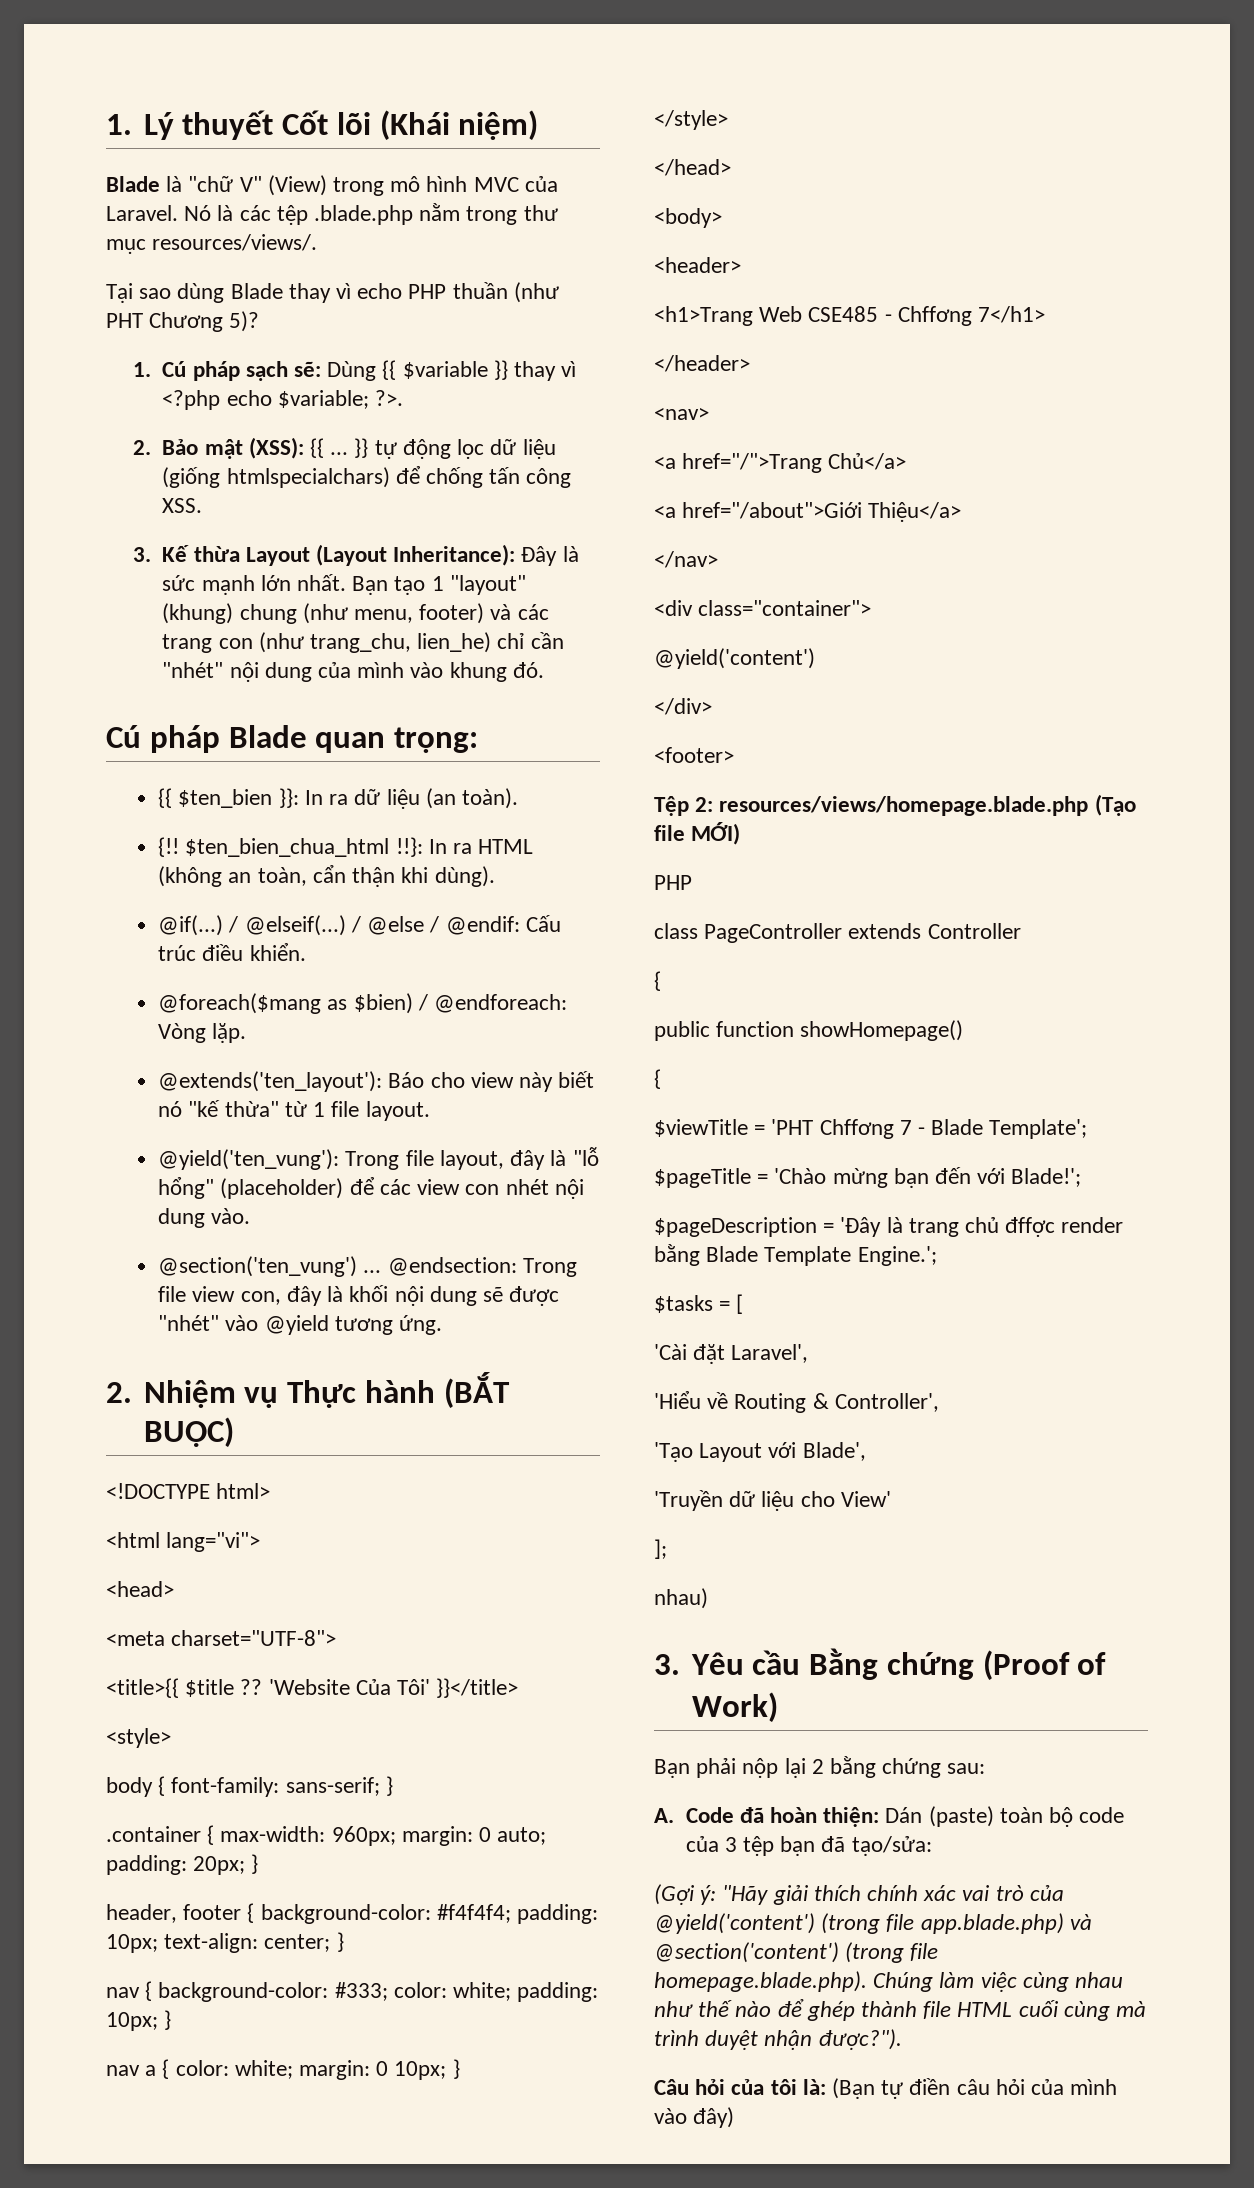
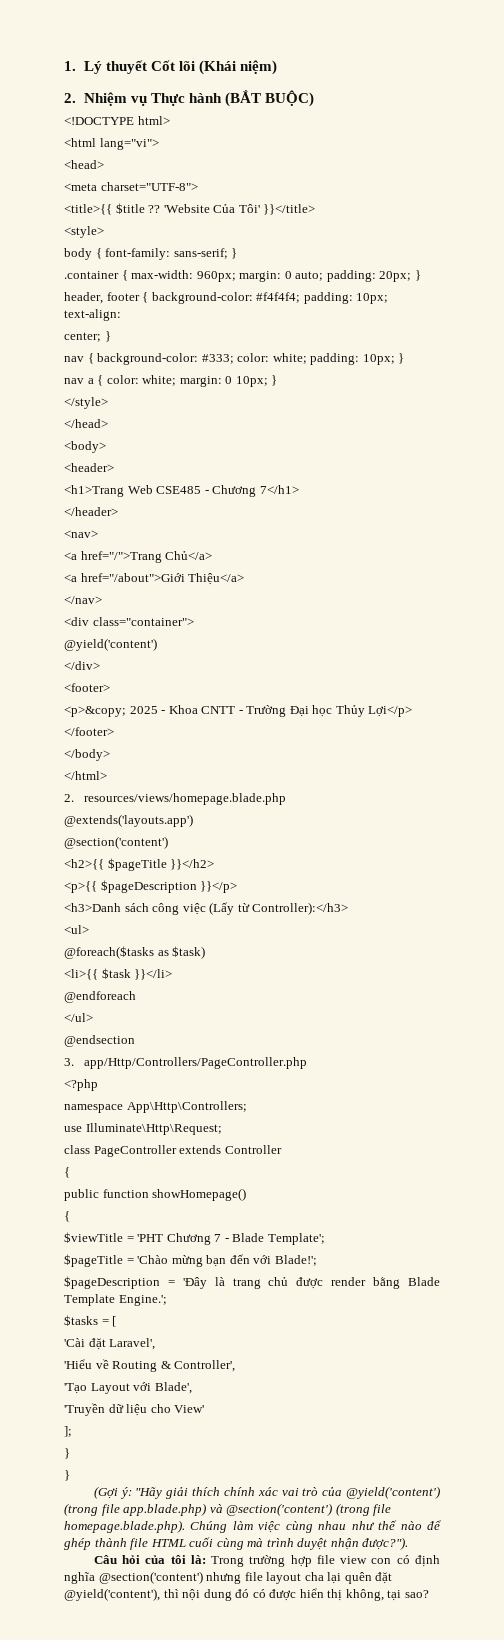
- Blade là "chữ V" (View) trong mô hình MVC của Laravel. Nó là các tệp .blade.php nằm trong thư mục resources/views/.
- Tại sao dùng Blade thay vì echo PHP thuần (như PHT Chương 5)?
- 1. Cú pháp sạch sẽ: Dùng {{ $variable }} thay vì <?php echo $variable; ?>.
- 2. Bảo mật (XSS): {{ ... }} tự động lọc dữ liệu (giống htmlspecialchars) để chống tấn công XSS.
- 3. Kế thừa Layout (Layout Inheritance): Đây là sức mạnh lớn nhất. Bạn tạo 1 "layout" (khung) chung (như menu, footer) và các trang con (như trang_chu, lien_he) chỉ cần "nhét" nội dung của mình vào khung đó.
- Cú pháp Blade quan trọng:
- {{ $ten_bien }}: In ra dữ liệu (an toàn).
- {!! $ten_bien_chua_html !!}: In ra HTML (không an toàn, cẩn thận khi dùng).
- @if(...) / @elseif(...) / @else / @endif: Cấu trúc điều khiển.
- @foreach($mang as $bien) / @endforeach: Vòng lặp.
- @extends('ten_layout'): Báo cho view này biết nó "kế thừa" từ 1 file layout.
- @yield('ten_vung'): Trong file layout, đây là "lỗ hổng" (placeholder) để các view con nhét nội dung vào.
- @section('ten_vung') ... @endsection: Trong file view con, đây là khối nội dung sẽ được "nhét" vào @yield tương ứng.
- header, footer { background-color: #f4f4f4; padding: 10px; text-align: center; }
+ header, footer { background-color: #f4f4f4; padding: 10px; text-align:
+ center; }
- <h1>Trang Web CSE485 - Chffơng 7</h1>
+ <h1>Trang Web CSE485 - Chương 7</h1>
- Tệp 2: resources/views/homepage.blade.php (Tạo file MỚI)
- PHP
+ <p>&copy; 2025 - Khoa CNTT - Trường Đại học Thủy Lợi</p>
+ </footer>
+ </body>
+ </html>
+ 2. resources/views/homepage.blade.php
+ @extends('layouts.app')
+ @section('content')
+ <h2>{{ $pageTitle }}</h2>
+ <p>{{ $pageDescription }}</p>
+ <h3>Danh sách công việc (Lấy từ Controller):</h3>
+ <ul>
+ @foreach($tasks as $task)
+ <li>{{ $task }}</li>
+ @endforeach
+ </ul>
+ @endsection
+ 3. app/Http/Controllers/PageController.php
+ <?php
+ namespace App\Http\Controllers;
+ use Illuminate\Http\Request;
- $viewTitle = 'PHT Chffơng 7 - Blade Template';
+ $viewTitle = 'PHT Chương 7 - Blade Template';
- $pageDescription = 'Đây là trang chủ đffợc render bằng Blade Template Engine.';
+ $pageDescription = 'Đây là trang chủ được render bằng Blade Template Engine.';
  ];
- nhau)
- 3. Yêu cầu Bằng chứng (Proof of Work)
- Bạn phải nộp lại 2 bằng chứng sau:
- A. Code đã hoàn thiện: Dán (paste) toàn bộ code của 3 tệp bạn đã tạo/sửa:
+ }
+ }
- Câu hỏi của tôi là: (Bạn tự điền câu hỏi của mình vào đây)
+ Câu hỏi của tôi là: Trong trường hợp file view con có định nghĩa @section('content') nhưng file layout cha lại quên đặt @yield('content'), thì nội dung đó có được hiển thị không, tại sao?

